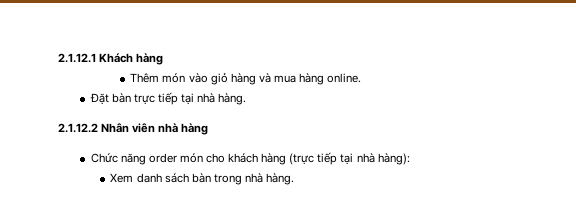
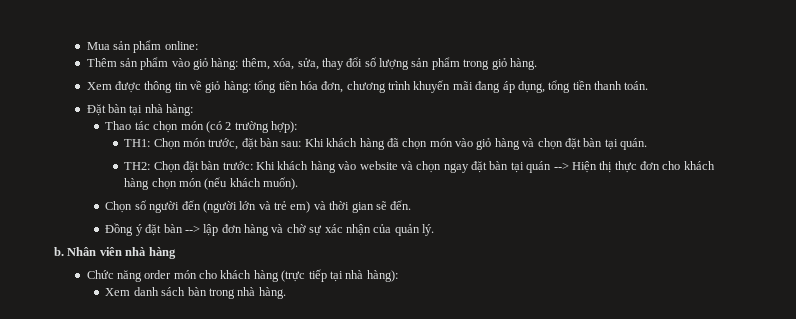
- 2.1.12.1 Khách hàng
- Thêm món vào giỏ hàng và mua hàng online.
- Đặt bàn trực tiếp tại nhà hàng.
- 2.1.12.2 Nhân viên nhà hàng
+ Mua sản phẩm online:
+ Thêm sản phẩm vào giỏ hàng: thêm, xóa, sửa, thay đổi số lượng sản phẩm trong giỏ hàng.
+ Xem được thông tin về giỏ hàng: tổng tiền hóa đơn, chương trình khuyến mãi đang áp dụng, tổng tiền thanh toán.
+ Đặt bàn tại nhà hàng:
+ Thao tác chọn món (có 2 trường hợp):
+ TH1: Chọn món trước, đặt bàn sau: Khi khách hàng đã chọn món vào giỏ hàng và chọn đặt bàn tại quán.
+ TH2: Chọn đặt bàn trước: Khi khách hàng vào website và chọn ngay đặt bàn tại quán --> Hiện thị thực đơn cho khách hàng chọn món (nếu khách muốn).
+ Chọn số người đến (người lớn và trẻ em) và thời gian sẽ đến.
+ Đồng ý đặt bàn --> lập đơn hàng và chờ sự xác nhận của quản lý.
+ b. Nhân viên nhà hàng

